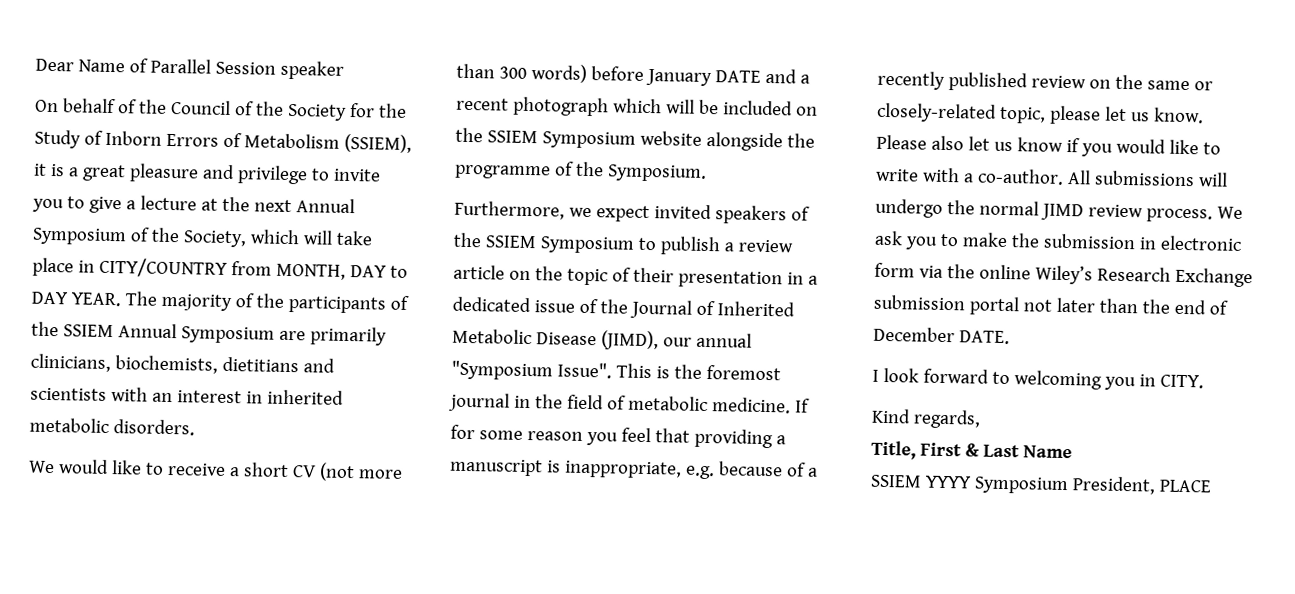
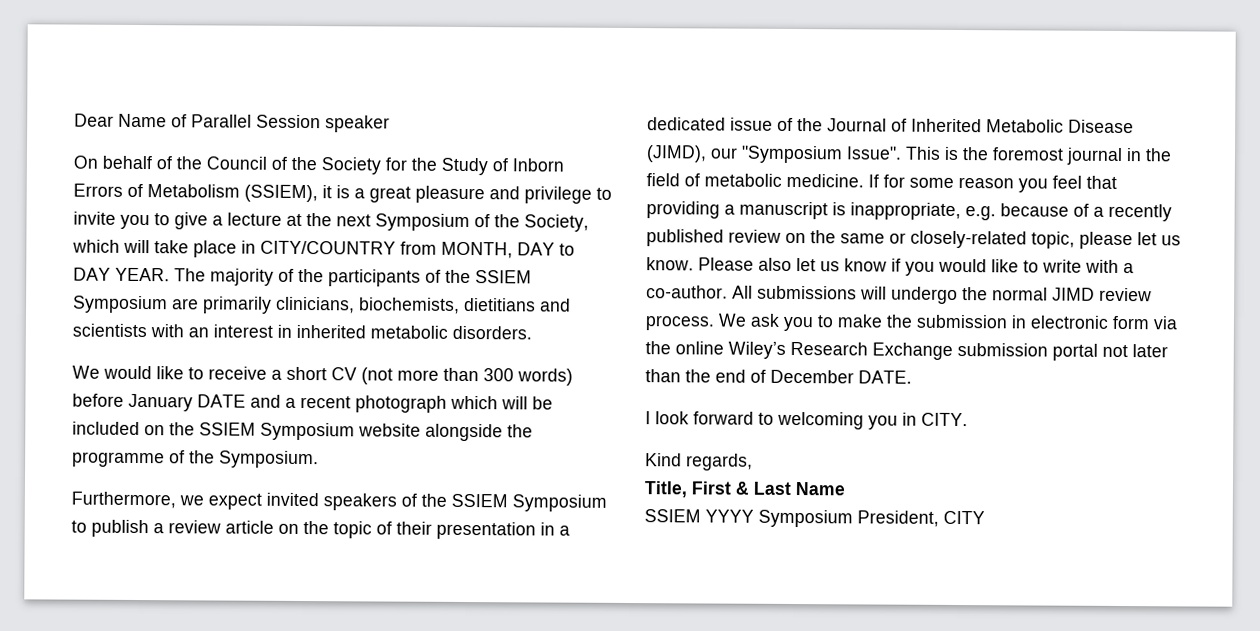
- On behalf of the Council of the Society for the Study of Inborn Errors of Metabolism (SSIEM), it is a great pleasure and privilege to invite you to give a lecture at the next Annual Symposium of the Society, which will take place in CITY/COUNTRY from MONTH, DAY to DAY YEAR.
+ On behalf of the Council of the Society for the Study of Inborn Errors of Metabolism (SSIEM), it is a great pleasure and privilege to invite you to give a lecture at the next Symposium of the Society, which will take place in CITY/COUNTRY from MONTH, DAY to DAY YEAR.
- The majority of the participants of the SSIEM Annual Symposium are primarily clinicians, biochemists, dietitians and scientists with an interest in inherited metabolic disorders.
+ The majority of the participants of the SSIEM Symposium are primarily clinicians, biochemists, dietitians and scientists with an interest in inherited metabolic disorders.
- Furthermore, we expect invited speakers of the SSIEM Symposium to publish a review article on the topic of their presentation in a dedicated issue of the Journal of Inherited Metabolic Disease (JIMD), our annual "Symposium Issue".
+ Furthermore, we expect invited speakers of the SSIEM Symposium to publish a review article on the topic of their presentation in a dedicated issue of the Journal of Inherited Metabolic Disease (JIMD), our "Symposium Issue".
- SSIEM YYYY Symposium President, PLACE
+ SSIEM YYYY Symposium President, CITY

